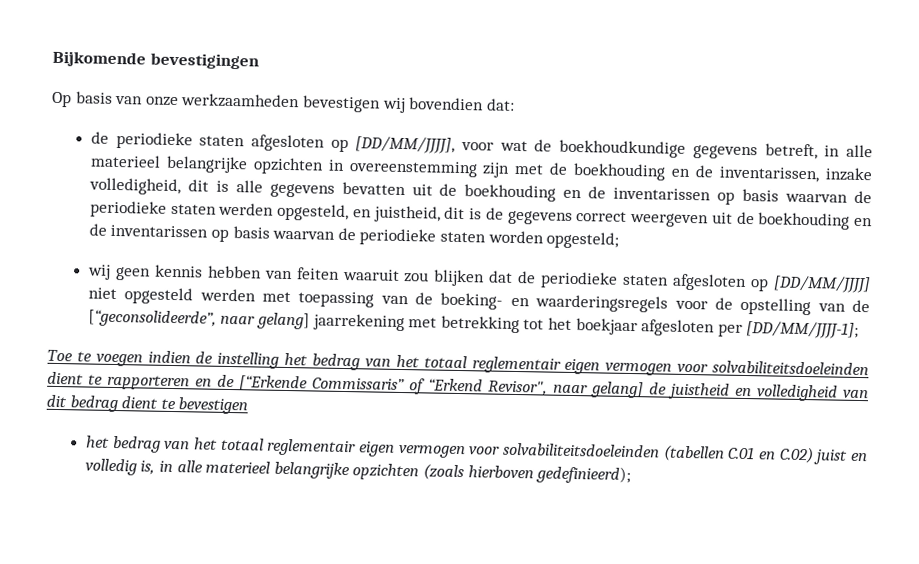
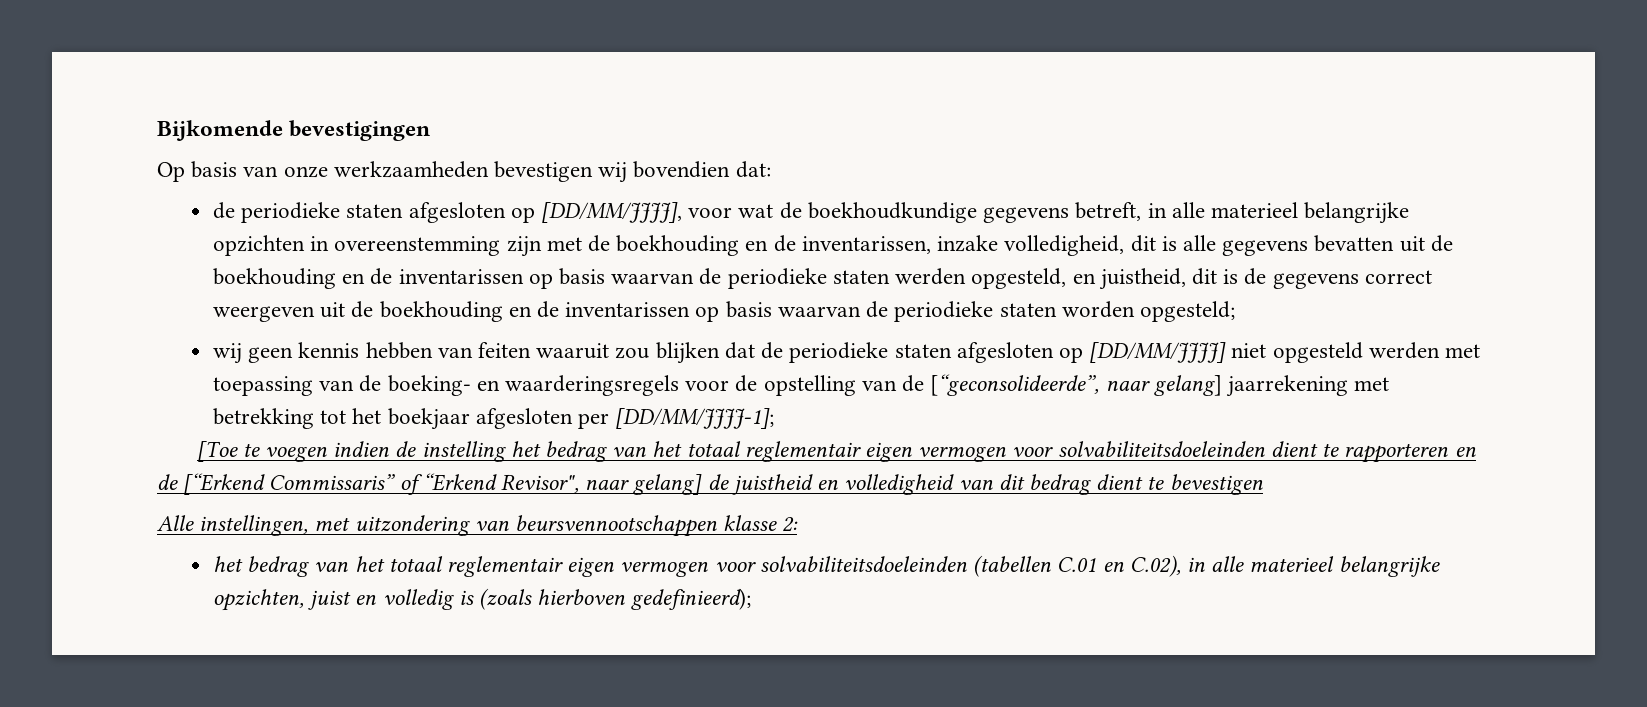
- Toe te voegen indien de instelling het bedrag van het totaal reglementair eigen vermogen voor solvabiliteitsdoeleinden dient te rapporteren en de [“Erkende Commissaris” of “Erkend Revisor", naar gelang] de juistheid en volledigheid van dit bedrag dient te bevestigen
+ [Toe te voegen indien de instelling het bedrag van het totaal reglementair eigen vermogen voor solvabiliteitsdoeleinden dient te rapporteren en de [“Erkend Commissaris” of “Erkend Revisor", naar gelang] de juistheid en volledigheid van dit bedrag dient te bevestigen
+ Alle instellingen, met uitzondering van beursvennootschappen klasse 2:
- het bedrag van het totaal reglementair eigen vermogen voor solvabiliteitsdoeleinden (tabellen C.01 en C.02) juist en volledig is, in alle materieel belangrijke opzichten (zoals hierboven gedefinieerd);
+ het bedrag van het totaal reglementair eigen vermogen voor solvabiliteitsdoeleinden (tabellen C.01 en C.02), in alle materieel belangrijke opzichten, juist en volledig is (zoals hierboven gedefinieerd);

